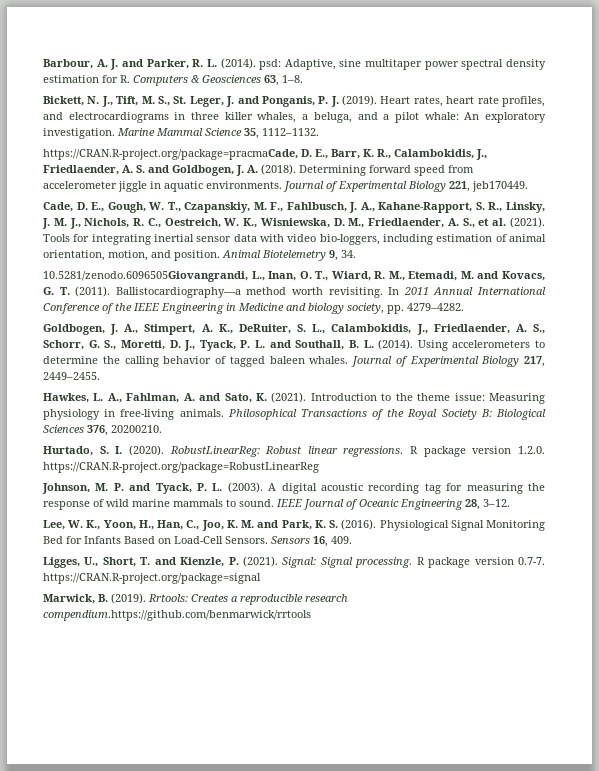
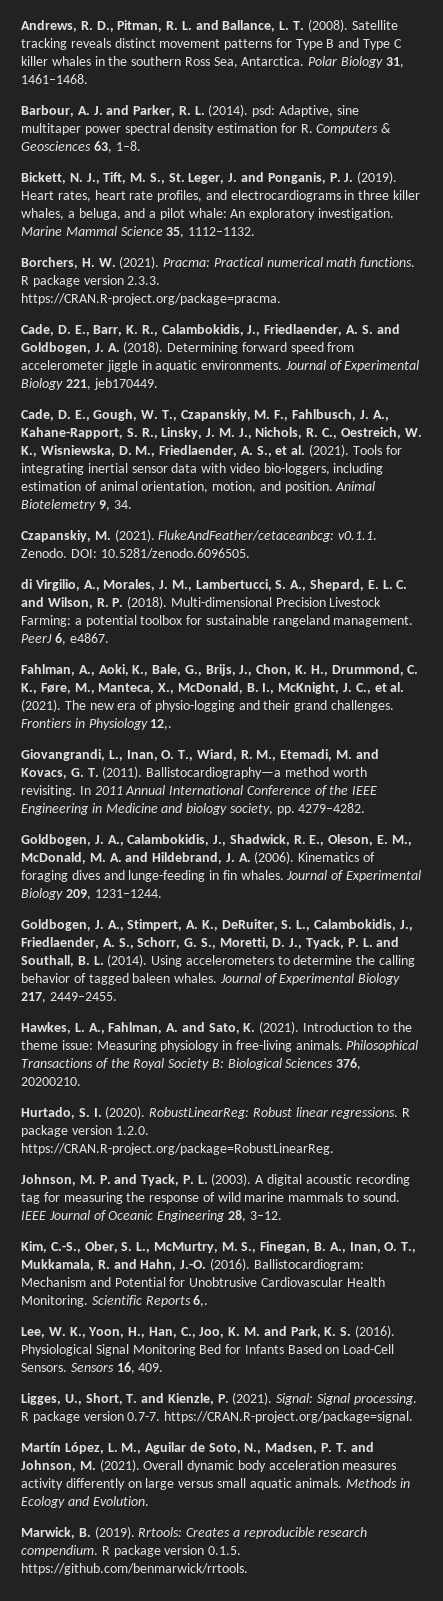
+ Andrews, R. D., Pitman, R. L. and Ballance, L. T. (2008). Satellite tracking reveals distinct movement patterns for Type B and Type C killer whales in the southern Ross Sea, Antarctica. Polar Biology 31, 1461–1468.
- https://CRAN.R-project.org/package=pracmaCade, D. E., Barr, K. R., Calambokidis, J., Friedlaender, A. S. and Goldbogen, J. A. (2018).
+ Borchers, H. W. (2021). Pracma: Practical numerical math functions. R package version 2.3.3. https://CRAN.R-project.org/package=pracma.
+ Cade, D. E., Barr, K. R., Calambokidis, J., Friedlaender, A. S. and Goldbogen, J. A. (2018).
- 10.5281/zenodo.6096505Giovangrandi, L., Inan, O. T., Wiard, R. M., Etemadi, M. and Kovacs, G. T. (2011).
+ Czapanskiy, M. (2021). FlukeAndFeather/cetaceanbcg: v0.1.1. Zenodo. DOI: 10.5281/zenodo.6096505.
+ di Virgilio, A., Morales, J. M., Lambertucci, S. A., Shepard, E. L. C. and Wilson, R. P. (2018). Multi-dimensional Precision Livestock Farming: a potential toolbox for sustainable rangeland management. PeerJ 6, e4867.
+ Fahlman, A., Aoki, K., Bale, G., Brijs, J., Chon, K. H., Drummond, C. K., Føre, M., Manteca, X., McDonald, B. I., McKnight, J. C., et al. (2021). The new era of physio-logging and their grand challenges. Frontiers in Physiology 12,.
+ Giovangrandi, L., Inan, O. T., Wiard, R. M., Etemadi, M. and Kovacs, G. T. (2011).
+ Goldbogen, J. A., Calambokidis, J., Shadwick, R. E., Oleson, E. M., McDonald, M. A. and Hildebrand, J. A. (2006). Kinematics of foraging dives and lunge-feeding in fin whales. Journal of Experimental Biology 209, 1231–1244.
- R package version 1.2.0. https://CRAN.R-project.org/package=RobustLinearReg
+ R package version 1.2.0. https://CRAN.R-project.org/package=RobustLinearReg.
+ Kim, C.-S., Ober, S. L., McMurtry, M. S., Finegan, B. A., Inan, O. T., Mukkamala, R. and Hahn, J.-O. (2016). Ballistocardiogram: Mechanism and Potential for Unobtrusive Cardiovascular Health Monitoring. Scientific Reports 6,.
- R package version 0.7-7. https://CRAN.R-project.org/package=signal
+ R package version 0.7-7. https://CRAN.R-project.org/package=signal.
+ Martín López, L. M., Aguilar de Soto, N., Madsen, P. T. and Johnson, M. (2021). Overall dynamic body acceleration measures activity differently on large versus small aquatic animals. Methods in Ecology and Evolution.
- Rrtools: Creates a reproducible research compendium.https://github.com/benmarwick/rrtools
+ Rrtools: Creates a reproducible research compendium. R package version 0.1.5. https://github.com/benmarwick/rrtools.

